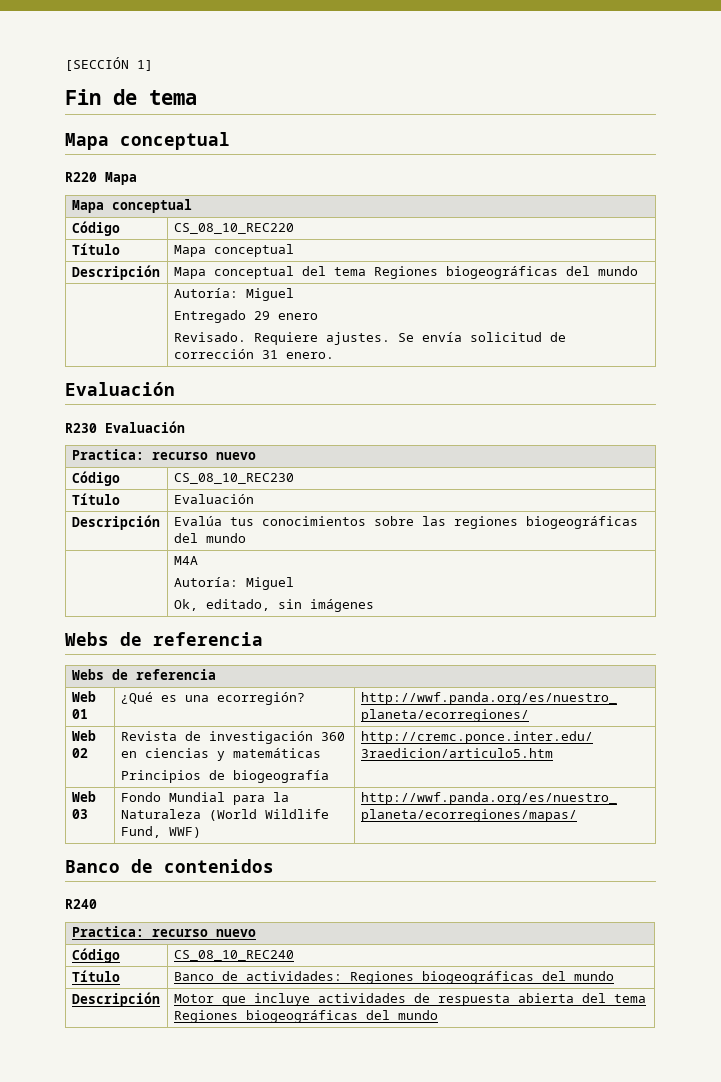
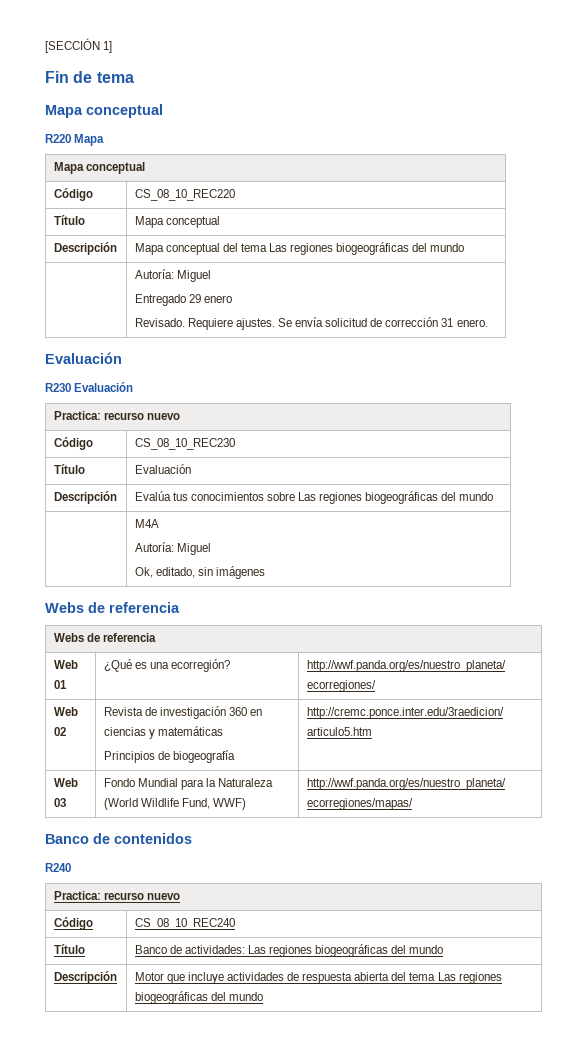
- Descripción | Mapa conceptual del tema Regiones biogeográficas del mundo
+ Descripción | Mapa conceptual del tema Las regiones biogeográficas del mundo
- Descripción | Evalúa tus conocimientos sobre las regiones biogeográficas del mundo
+ Descripción | Evalúa tus conocimientos sobre Las regiones biogeográficas del mundo
- Título | Banco de actividades: Regiones biogeográficas del mundo
+ Título | Banco de actividades: Las regiones biogeográficas del mundo
- Descripción | Motor que incluye actividades de respuesta abierta del tema Regiones biogeográficas del mundo
+ Descripción | Motor que incluye actividades de respuesta abierta del tema Las regiones biogeográficas del mundo

